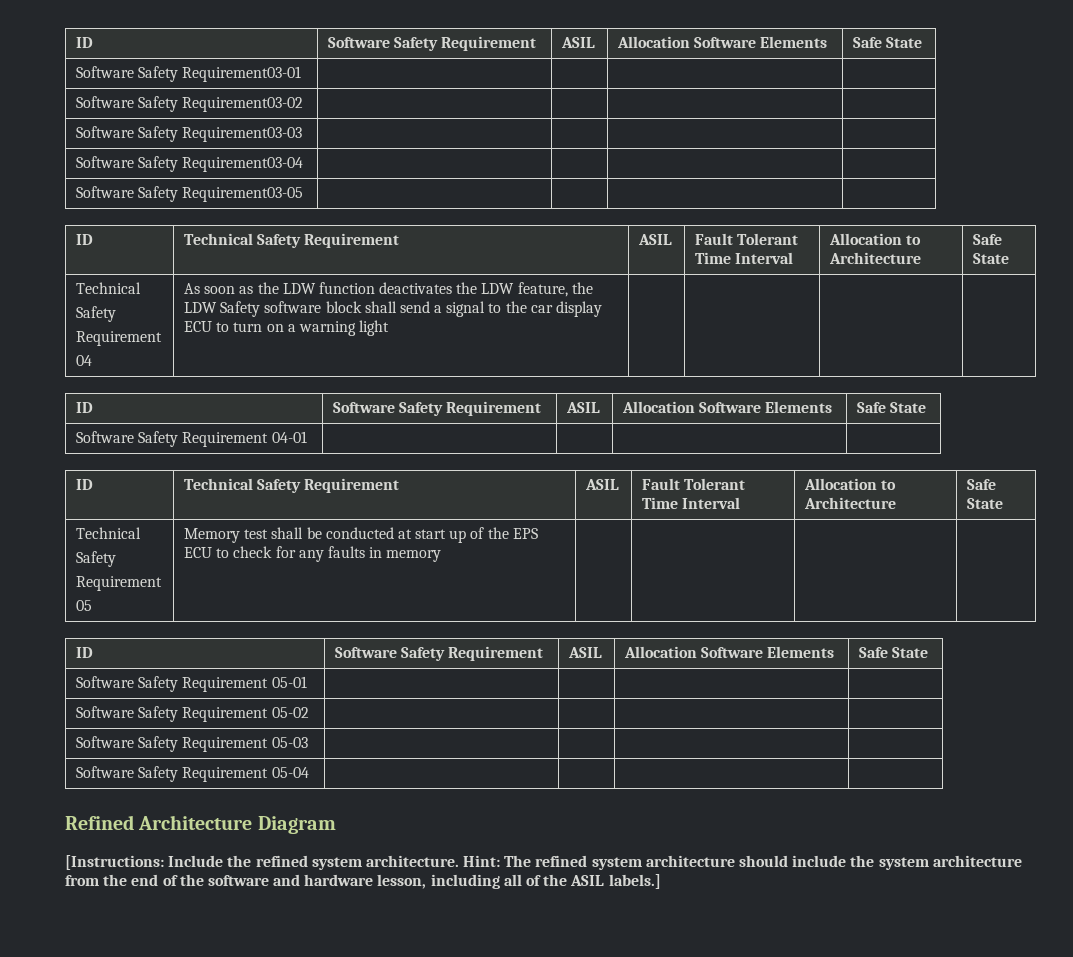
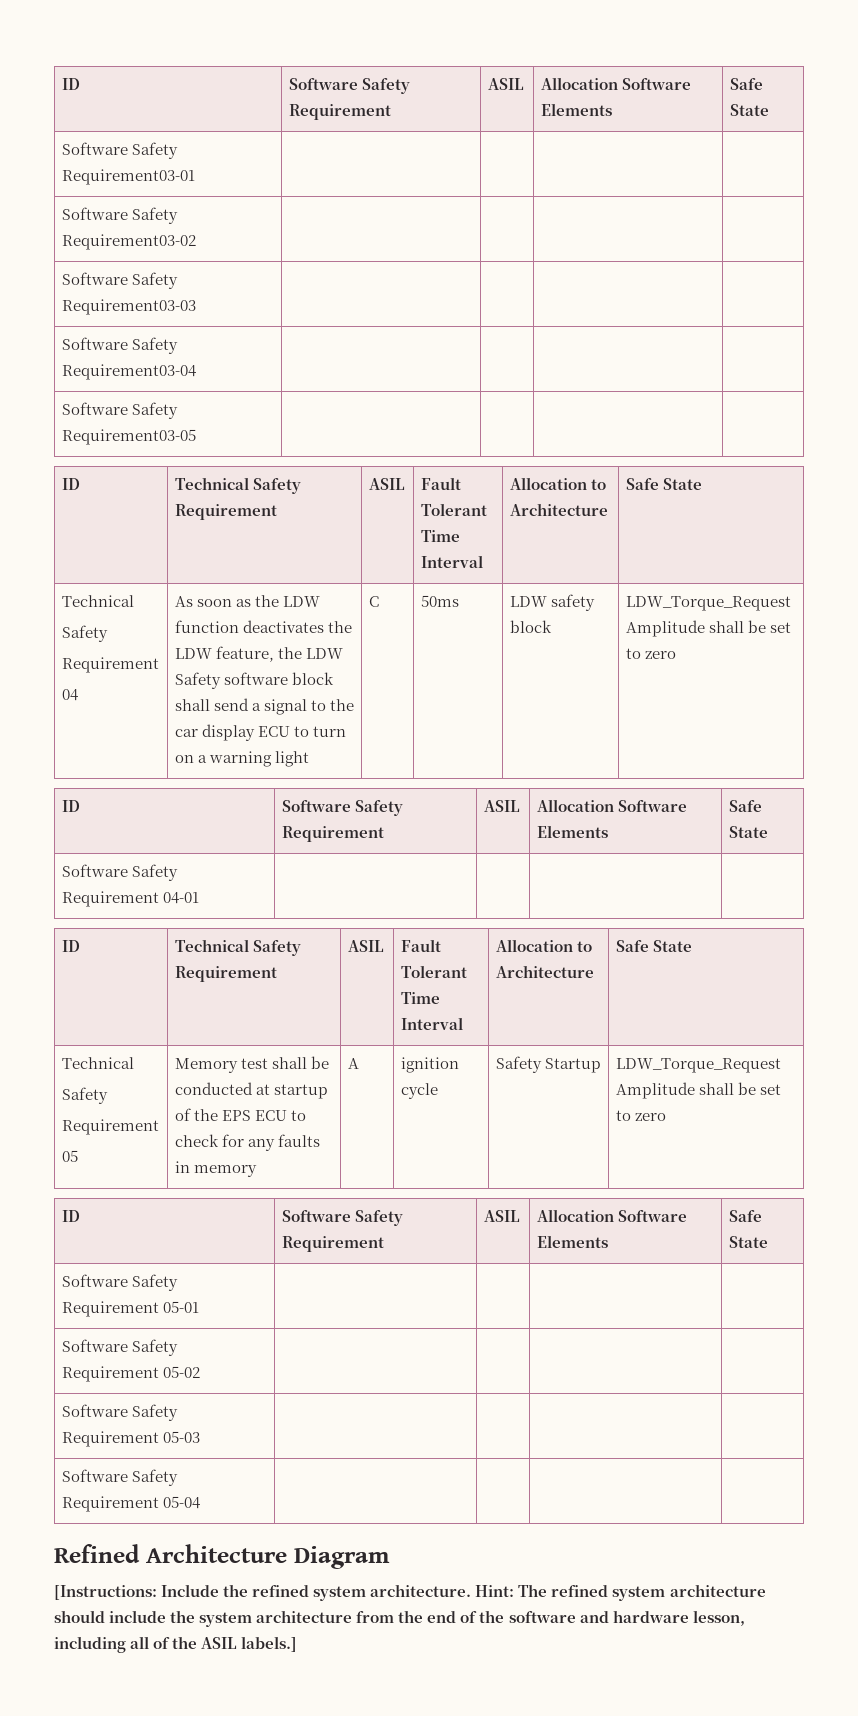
+ C | 50ms | LDW safety block | LDW_Torque_Request Amplitude shall be set to zero
  Software Safety Requirement 04-01 | | | |
  ID | Technical Safety Requirement | ASIL | Fault Tolerant Time Interval | Allocation to Architecture | Safe State
  Technical
  Safety
  Requirement
- 05 | Memory test shall be conducted at start up of the EPS ECU to check for any faults in memory | | | |
+ 05 | Memory test shall be conducted at startup of the EPS ECU to check for any faults in memory | A | ignition cycle | Safety Startup | LDW_Torque_Request Amplitude shall be set to zero

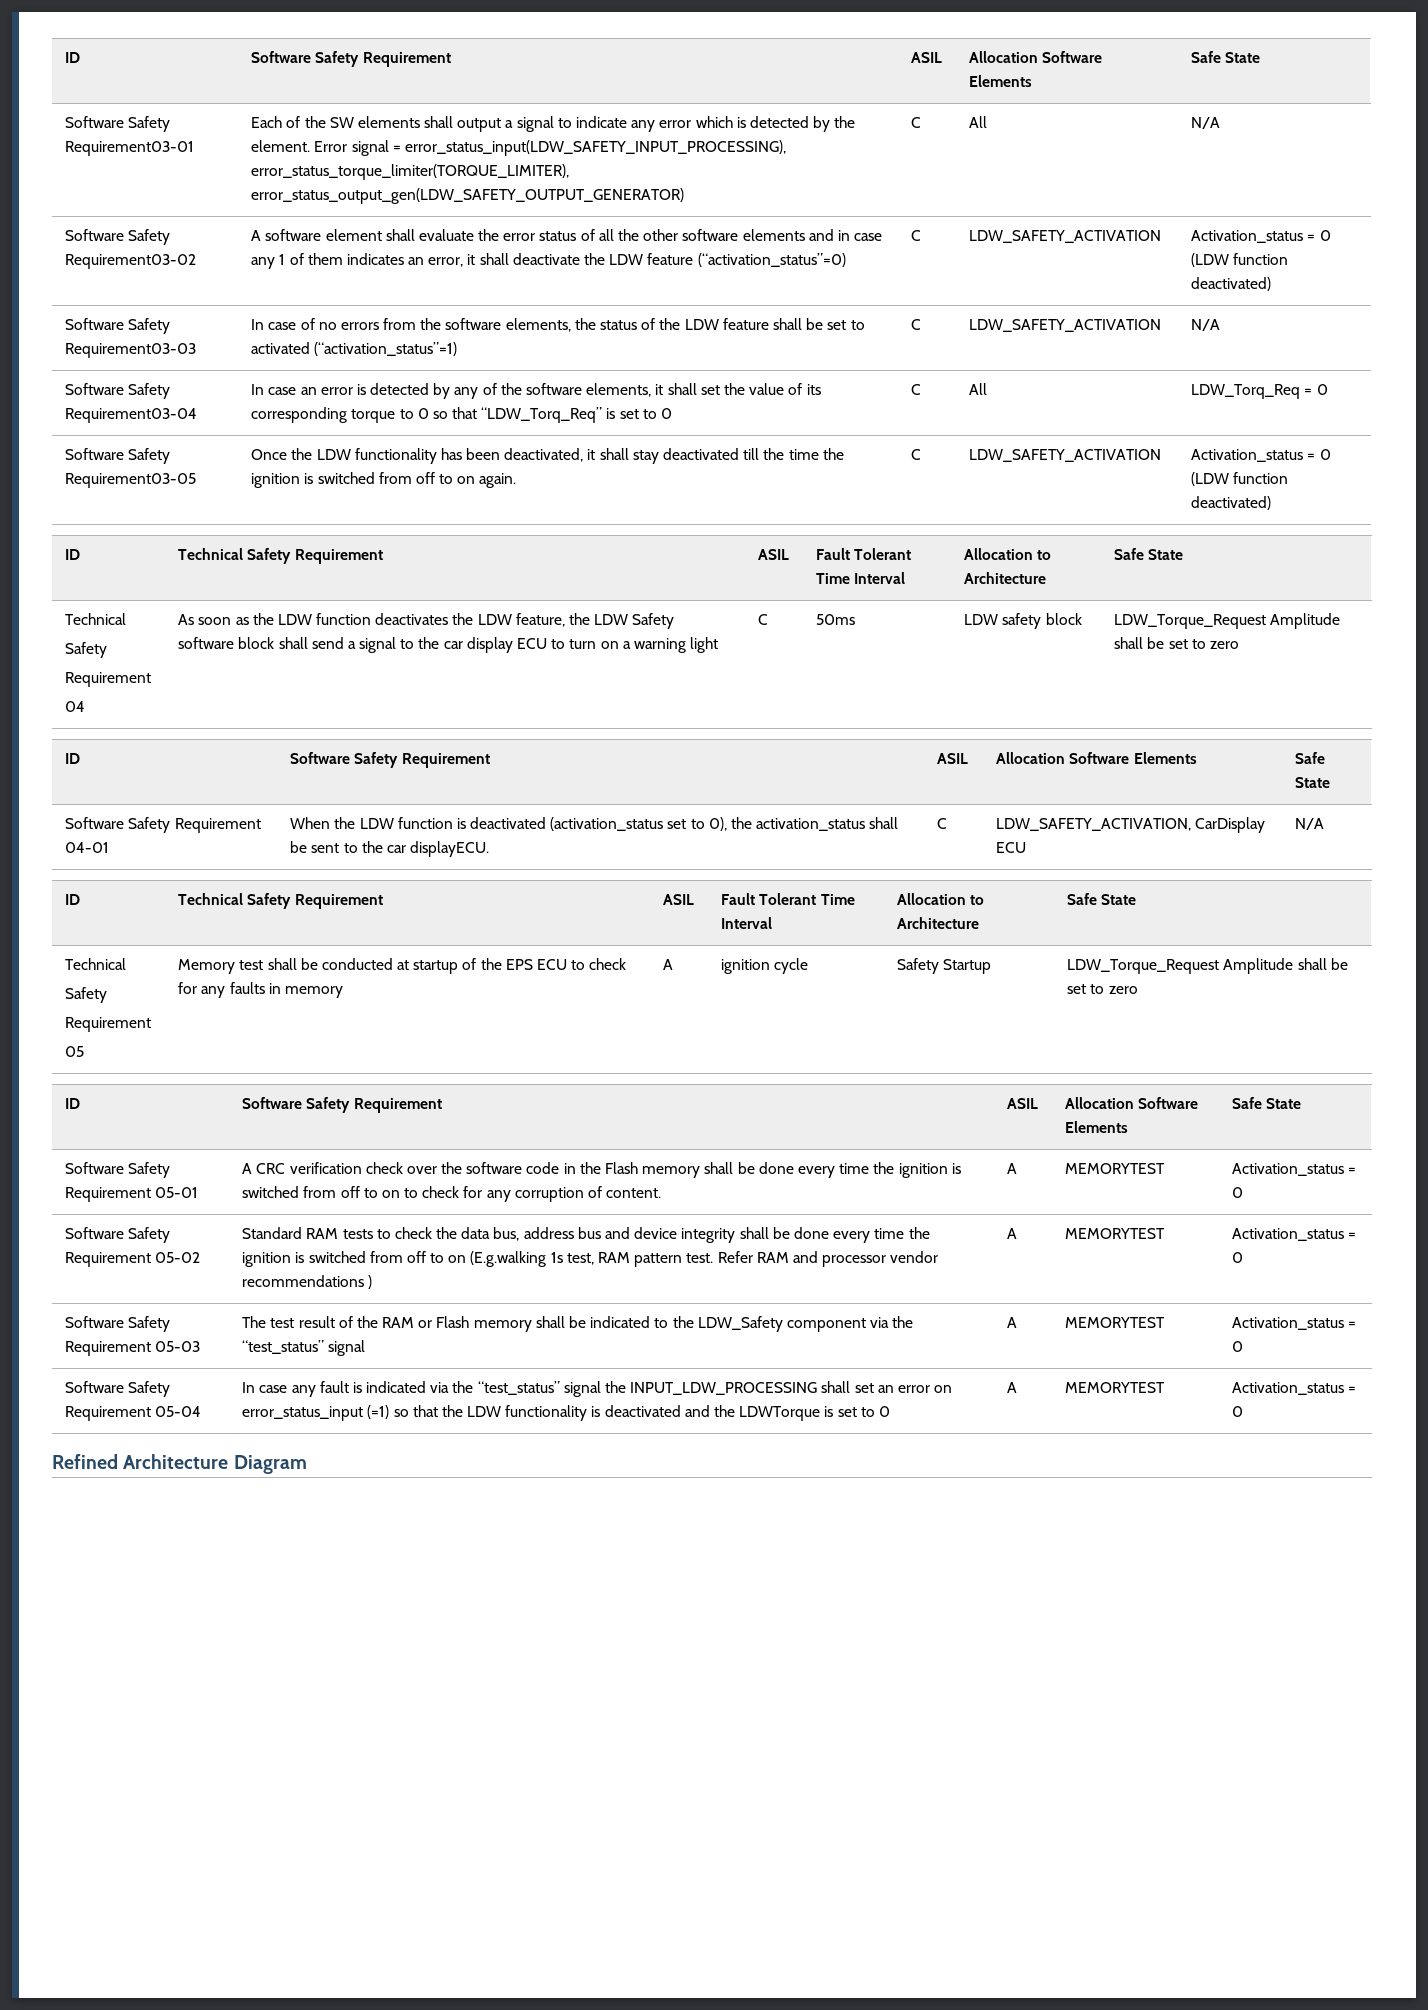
- Software Safety Requirement03-01 | | | |
- Software Safety Requirement03-02 | | | |
- Software Safety Requirement03-03 | | | |
- Software Safety Requirement03-04 | | | |
- Software Safety Requirement03-05 | | | |
+ Software Safety Requirement03-01 | Each of the SW elements shall output a signal to indicate any error which is detected by the element. Error signal = error_status_input(LDW_SAFETY_INPUT_PROCESSING), error_status_torque_limiter(TORQUE_LIMITER), error_status_output_gen(LDW_SAFETY_OUTPUT_GENERATOR) | C | All | N/A
+ Software Safety Requirement03-02 | A software element shall evaluate the error status of all the other software elements and in case any 1 of them indicates an error, it shall deactivate the LDW feature (“activation_status”=0) | C | LDW_SAFETY_ACTIVATION | Activation_status = 0 (LDW function deactivated)
+ Software Safety Requirement03-03 | In case of no errors from the software elements, the status of the LDW feature shall be set to activated (“activation_status”=1) | C | LDW_SAFETY_ACTIVATION | N/A
+ Software Safety Requirement03-04 | In case an error is detected by any of the software elements, it shall set the value of its corresponding torque to 0 so that “LDW_Torq_Req” is set to 0 | C | All | LDW_Torq_Req = 0
+ Software Safety Requirement03-05 | Once the LDW functionality has been deactivated, it shall stay deactivated till the time the ignition is switched from off to on again. | C | LDW_SAFETY_ACTIVATION | Activation_status = 0 (LDW function deactivated)
- Software Safety Requirement 04-01 | | | |
+ Software Safety Requirement 04-01 | When the LDW function is deactivated (activation_status set to 0), the activation_status shall be sent to the car displayECU. | C | LDW_SAFETY_ACTIVATION, CarDisplay ECU | N/A
- Software Safety Requirement 05-02 | | | |
- Software Safety Requirement 05-03 | | | |
- Software Safety Requirement 05-04 | | | |
+ A CRC verification check over the software code in the Flash memory shall be done every time the ignition is switched from off to on to check for any corruption of content. | A | MEMORYTEST | Activation_status = 0
+ Software Safety Requirement 05-02 | Standard RAM tests to check the data bus, address bus and device integrity shall be done every time the ignition is switched from off to on (E.g.walking 1s test, RAM pattern test. Refer RAM and processor vendor recommendations ) | A | MEMORYTEST | Activation_status = 0
+ Software Safety Requirement 05-03 | The test result of the RAM or Flash memory shall be indicated to the LDW_Safety component via the “test_status” signal | A | MEMORYTEST | Activation_status = 0
+ Software Safety Requirement 05-04 | In case any fault is indicated via the “test_status” signal the INPUT_LDW_PROCESSING shall set an error on error_status_input (=1) so that the LDW functionality is deactivated and the LDWTorque is set to 0 | A | MEMORYTEST | Activation_status = 0
  Refined Architecture Diagram
- [Instructions: Include the refined system architecture. Hint: The refined system architecture should include the system architecture from the end of the software and hardware lesson, including all of the ASIL labels.]

